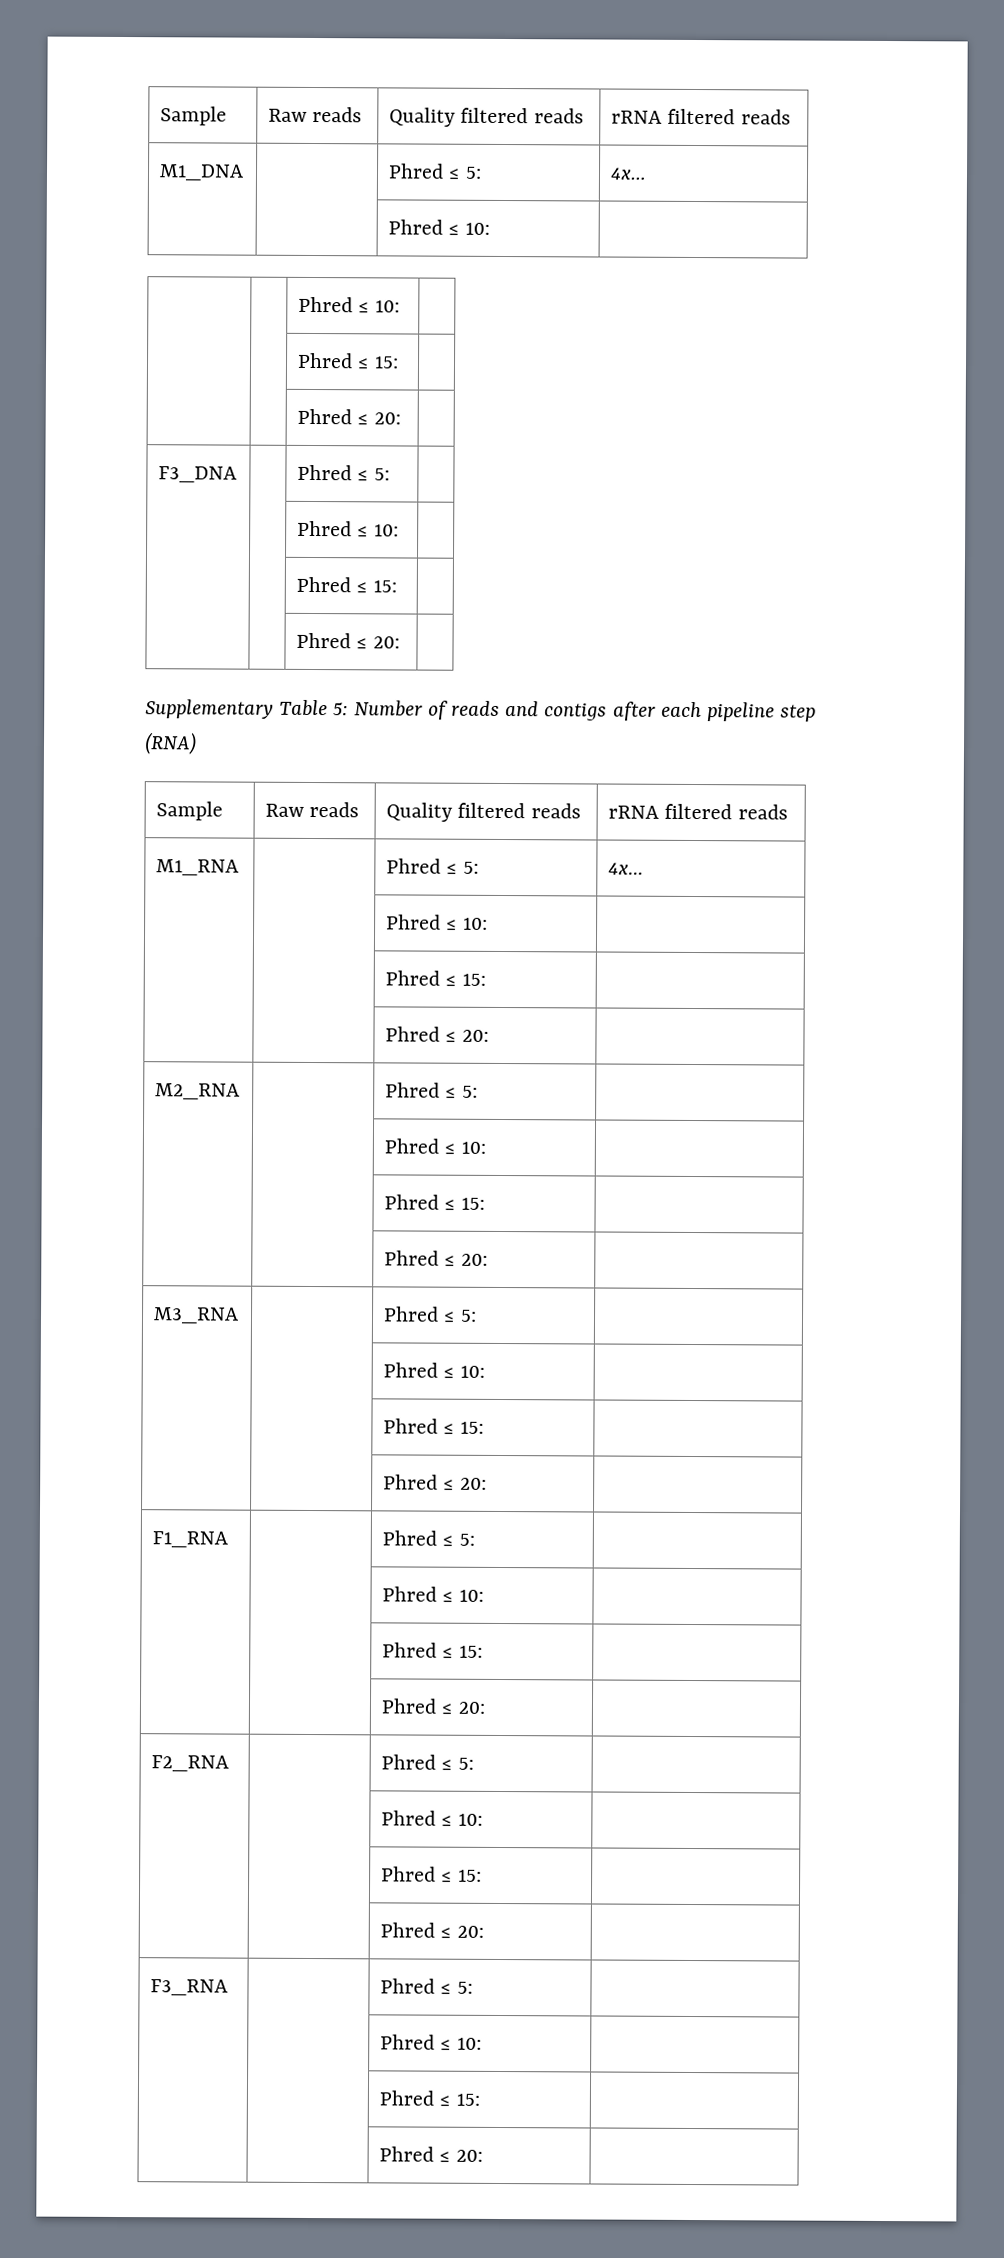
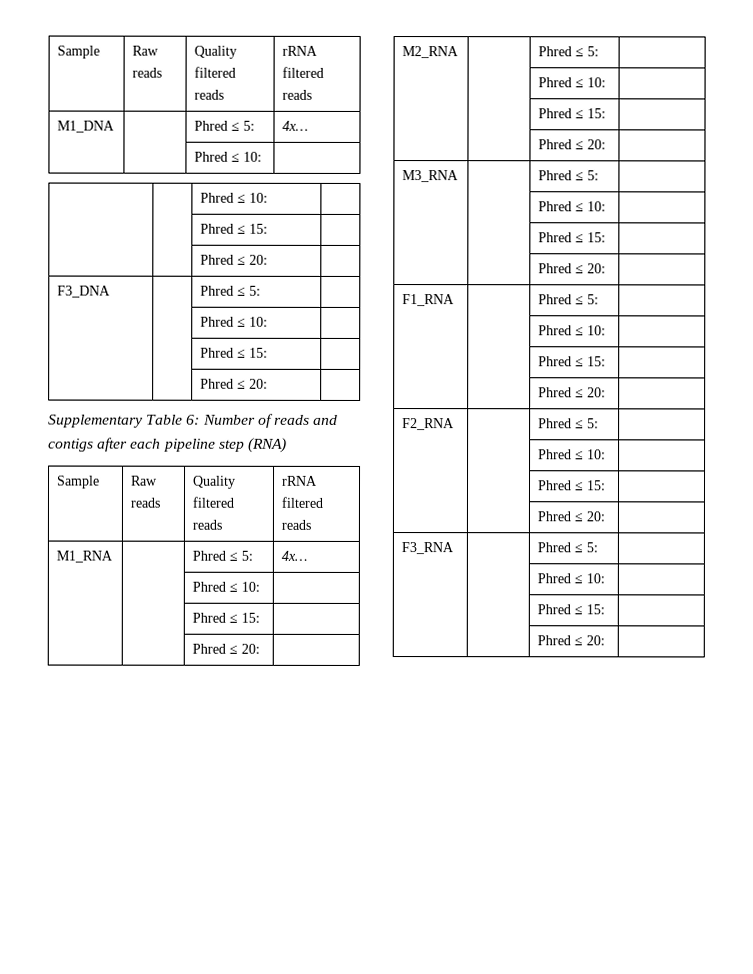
- Supplementary Table 5: Number of reads and contigs after each pipeline step (RNA)
+ Supplementary Table 6: Number of reads and contigs after each pipeline step (RNA)

